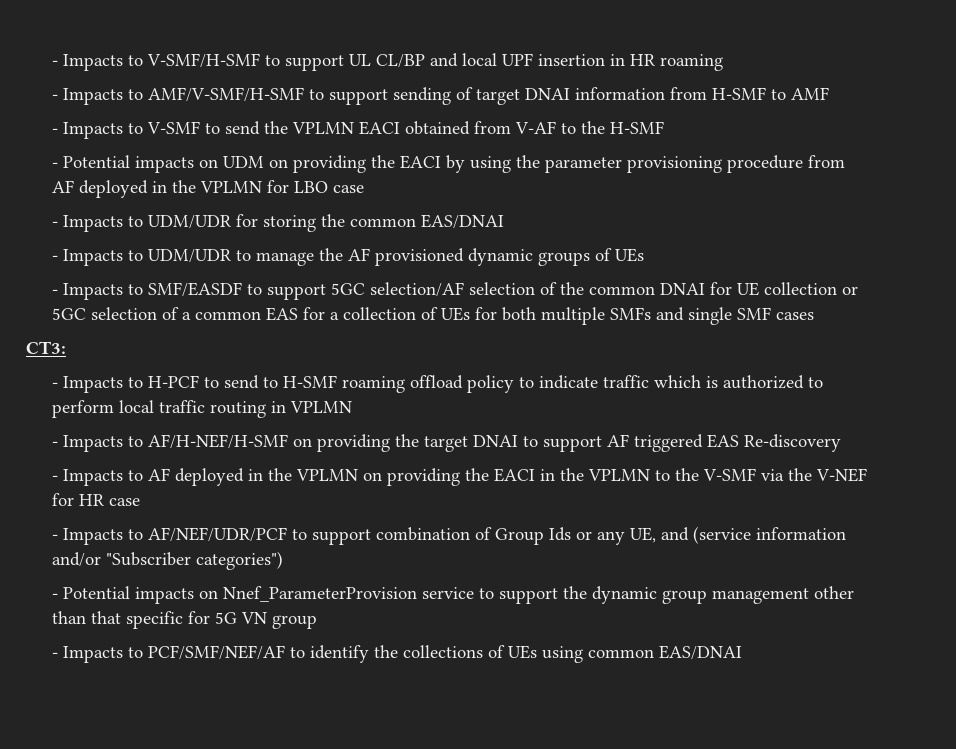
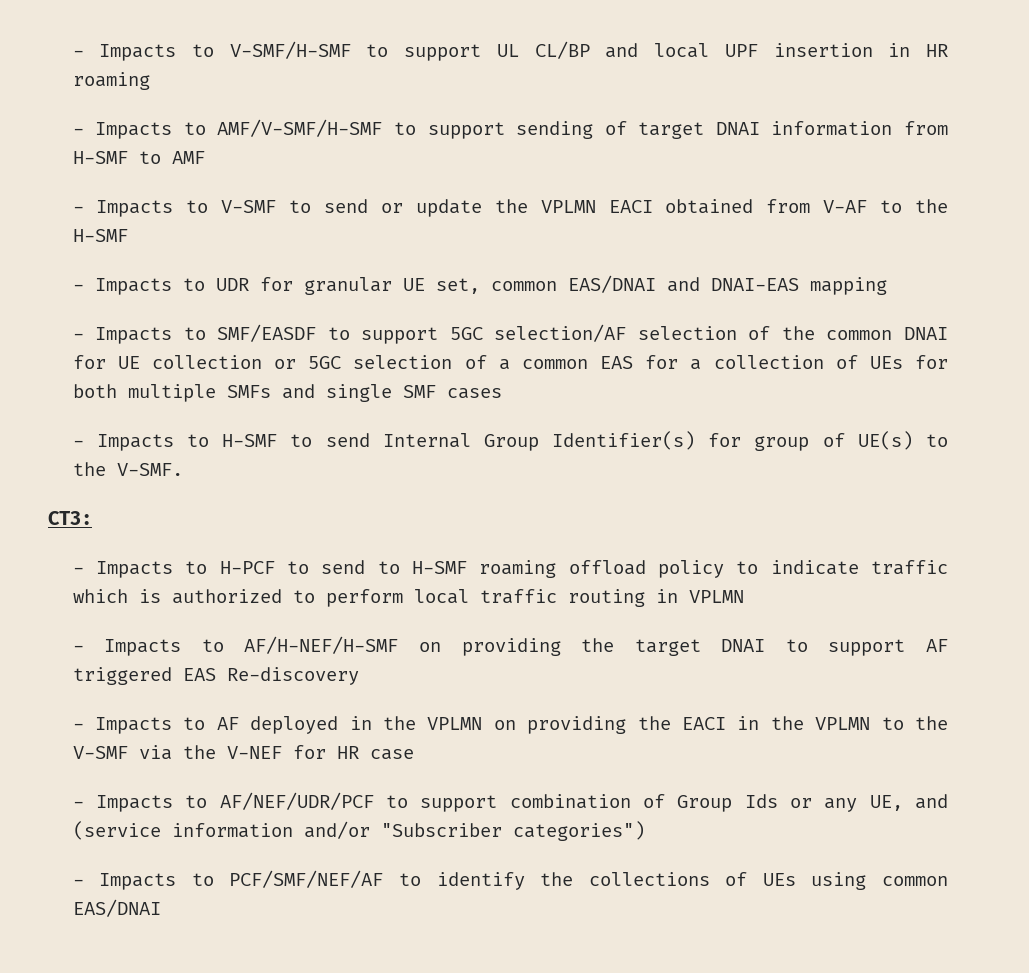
- - Impacts to V-SMF to send the VPLMN EACI obtained from V-AF to the H-SMF
+ - Impacts to V-SMF to send or update the VPLMN EACI obtained from V-AF to the H-SMF
- - Potential impacts on UDM on providing the EACI by using the parameter provisioning procedure from AF deployed in the VPLMN for LBO case
- - Impacts to UDM/UDR for storing the common EAS/DNAI
- - Impacts to UDM/UDR to manage the AF provisioned dynamic groups of UEs
+ - Impacts to UDR for granular UE set, common EAS/DNAI and DNAI-EAS mapping
+ - Impacts to H-SMF to send Internal Group Identifier(s) for group of UE(s) to the V-SMF.
- - Potential impacts on Nnef_ParameterProvision service to support the dynamic group management other than that specific for 5G VN group

